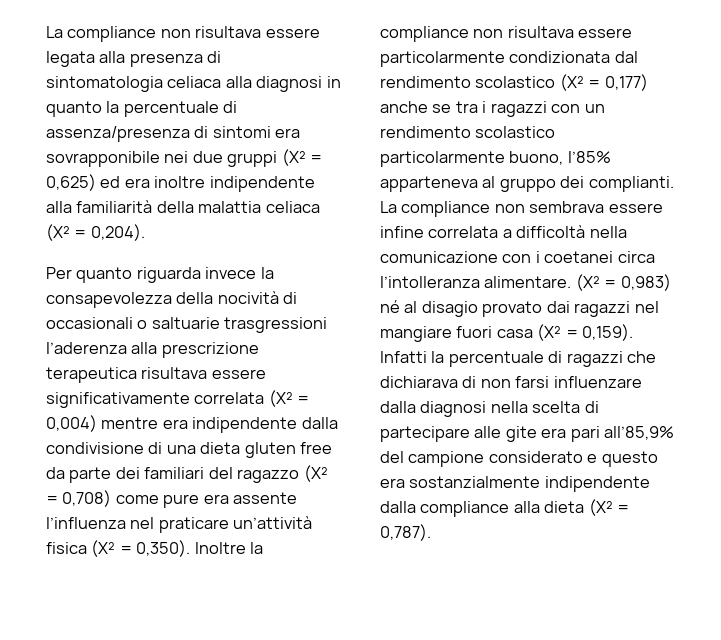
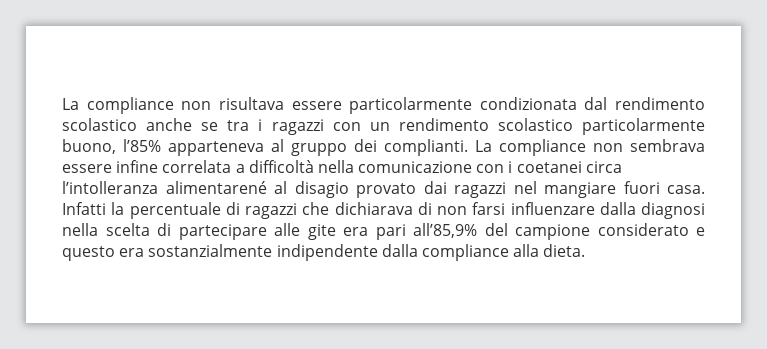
- La compliance non risultava essere legata alla presenza di sintomatologia celiaca alla diagnosi in quanto la percentuale di assenza/presenza di sintomi era sovrapponibile nei due gruppi (X² = 0,625) ed era inoltre indipendente alla familiarità della malattia celiaca (X² = 0,204).
- Per quanto riguarda invece la consapevolezza della nocività di occasionali o saltuarie trasgressioni l’aderenza alla prescrizione terapeutica risultava essere significativamente correlata (X² = 0,004) mentre era indipendente dalla condivisione di una dieta gluten free da parte dei familiari del ragazzo (X² = 0,708) come pure era assente l’influenza nel praticare un’attività fisica (X² = 0,350). Inoltre la compliance non risultava essere particolarmente condizionata dal rendimento scolastico (X² = 0,177) anche se tra i ragazzi con un rendimento scolastico particolarmente buono, l’85% apparteneva al gruppo dei complianti.
+ La compliance non risultava essere particolarmente condizionata dal rendimento scolastico anche se tra i ragazzi con un rendimento scolastico particolarmente buono, l’85% apparteneva al gruppo dei complianti.
- La compliance non sembrava essere infine correlata a difficoltà nella comunicazione con i coetanei circa l’intolleranza alimentare. (X² = 0,983) né al disagio provato dai ragazzi nel mangiare fuori casa (X² = 0,159).
+ La compliance non sembrava essere infine correlata a difficoltà nella comunicazione con i coetanei circa l’intolleranza alimentarené al disagio provato dai ragazzi nel mangiare fuori casa.
- Infatti la percentuale di ragazzi che dichiarava di non farsi influenzare dalla diagnosi nella scelta di partecipare alle gite era pari all’85,9% del campione considerato e questo era sostanzialmente indipendente dalla compliance alla dieta (X² = 0,787).
+ Infatti la percentuale di ragazzi che dichiarava di non farsi influenzare dalla diagnosi nella scelta di partecipare alle gite era pari all’85,9% del campione considerato e questo era sostanzialmente indipendente dalla compliance alla dieta.

